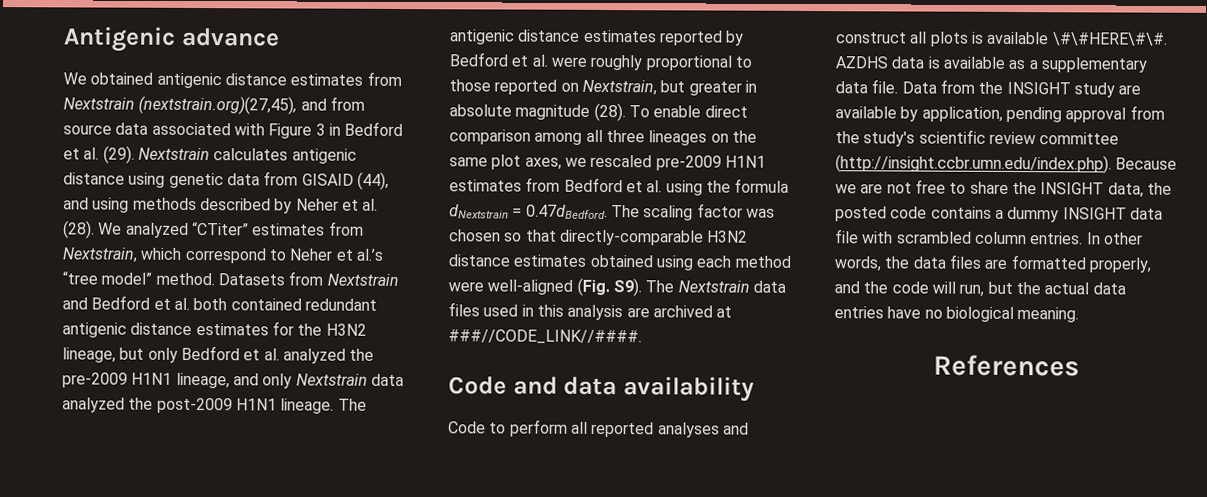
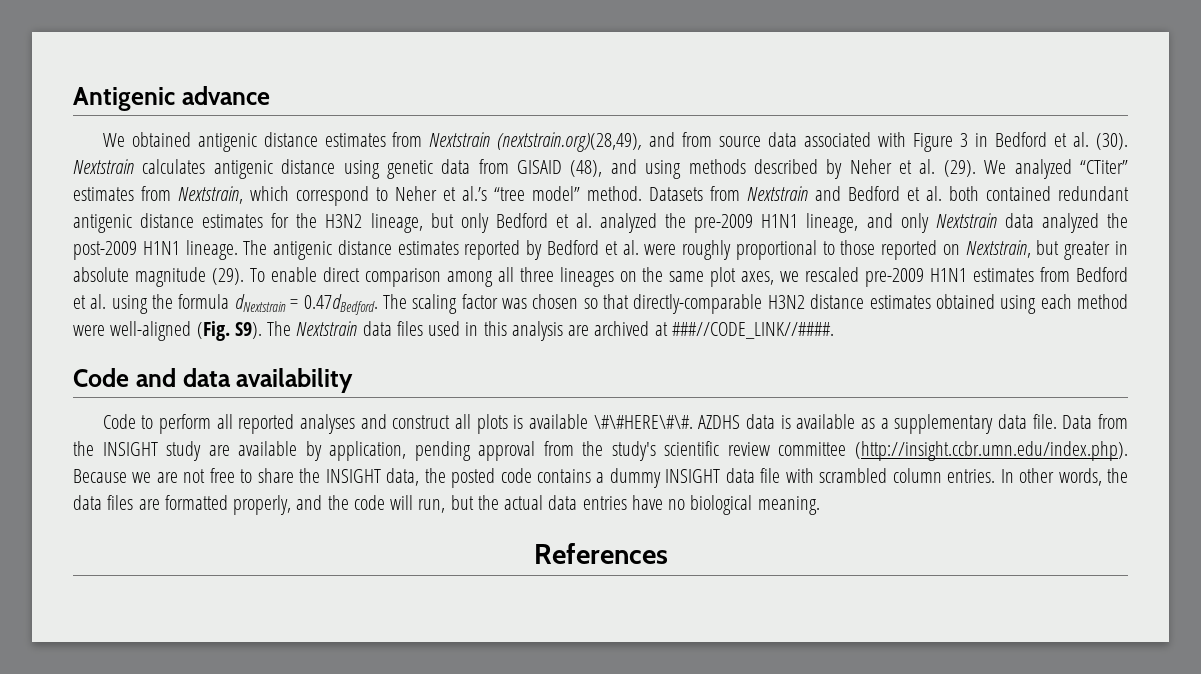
- We obtained antigenic distance estimates from Nextstrain (nextstrain.org)(27,45), and from source data associated with Figure 3 in Bedford et al. (29).
+ We obtained antigenic distance estimates from Nextstrain (nextstrain.org)(28,49), and from source data associated with Figure 3 in Bedford et al. (30).
- Nextstrain calculates antigenic distance using genetic data from GISAID (44), and using methods described by Neher et al. (28).
+ Nextstrain calculates antigenic distance using genetic data from GISAID (48), and using methods described by Neher et al. (29).
- The antigenic distance estimates reported by Bedford et al. were roughly proportional to those reported on Nextstrain, but greater in absolute magnitude (28).
+ The antigenic distance estimates reported by Bedford et al. were roughly proportional to those reported on Nextstrain, but greater in absolute magnitude (29).

